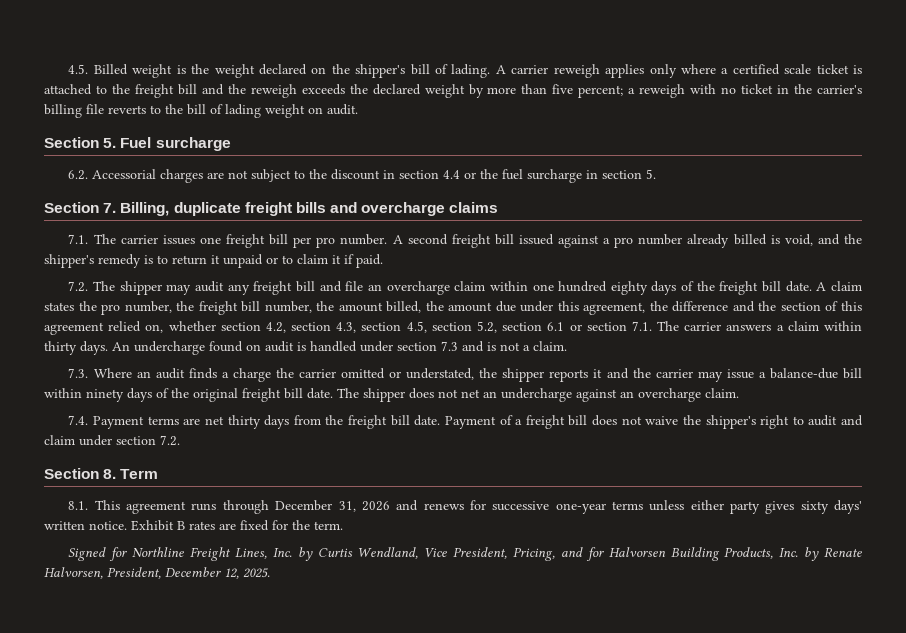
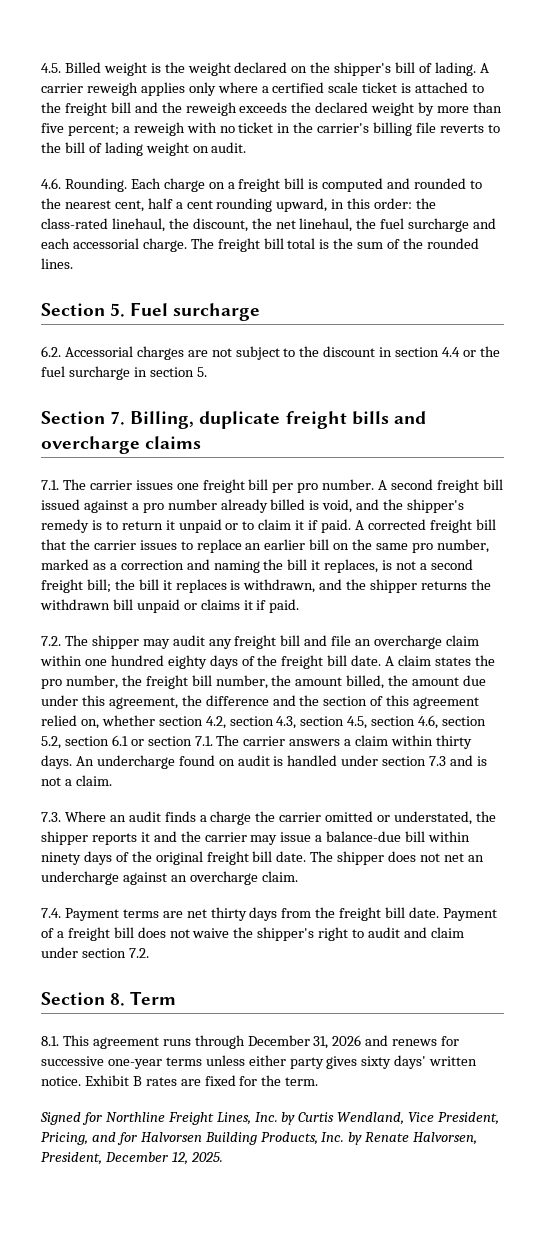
+ 4.6. Rounding. Each charge on a freight bill is computed and rounded to the nearest cent, half a cent rounding upward, in this order: the class-rated linehaul, the discount, the net linehaul, the fuel surcharge and each accessorial charge. The freight bill total is the sum of the rounded lines.
+ A corrected freight bill that the carrier issues to replace an earlier bill on the same pro number, marked as a correction and naming the bill it replaces, is not a second freight bill; the bill it replaces is withdrawn, and the shipper returns the withdrawn bill unpaid or claims it if paid.
- A claim states the pro number, the freight bill number, the amount billed, the amount due under this agreement, the difference and the section of this agreement relied on, whether section 4.2, section 4.3, section 4.5, section 5.2, section 6.1 or section 7.1. The carrier answers a claim within thirty days.
+ A claim states the pro number, the freight bill number, the amount billed, the amount due under this agreement, the difference and the section of this agreement relied on, whether section 4.2, section 4.3, section 4.5, section 4.6, section 5.2, section 6.1 or section 7.1. The carrier answers a claim within thirty days.

